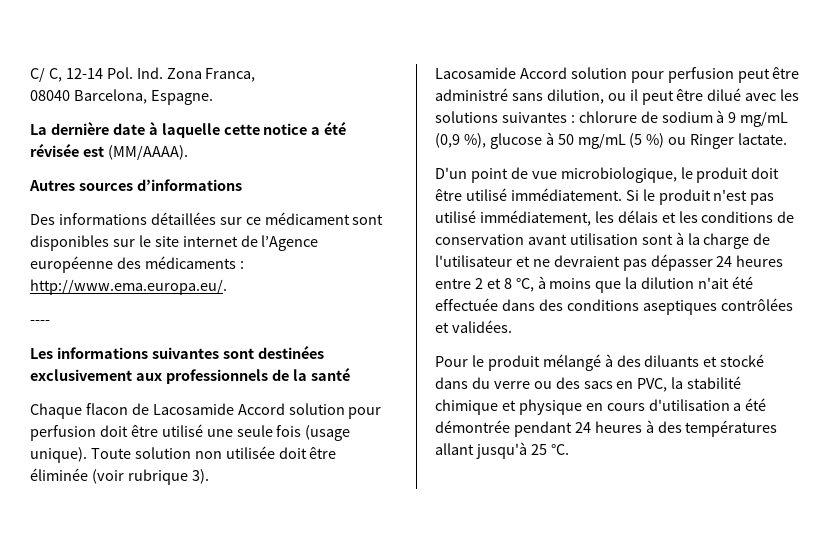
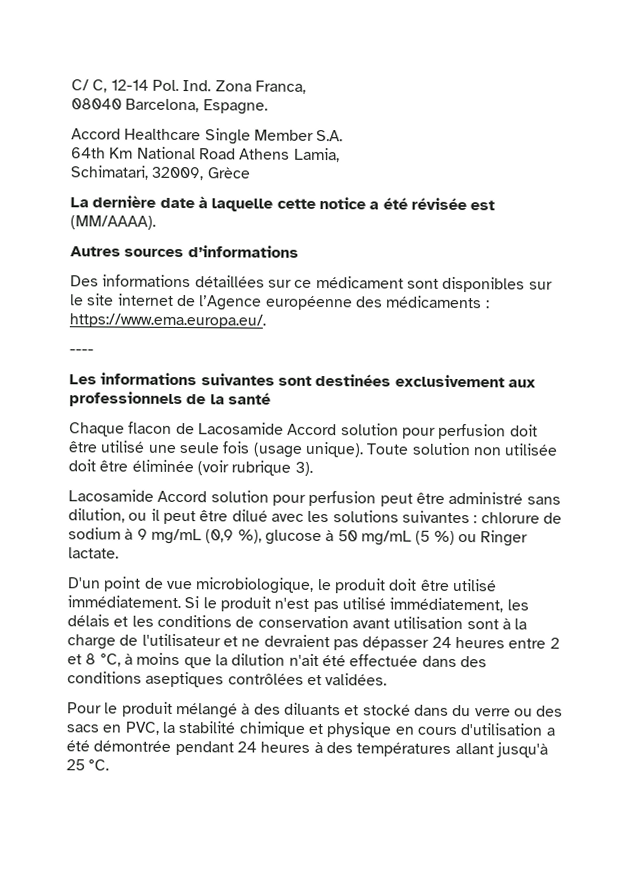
+ Accord Healthcare Single Member S.A.
+ 64th Km National Road Athens Lamia,
+ Schimatari, 32009, Grèce
- Des informations détaillées sur ce médicament sont disponibles sur le site internet de l’Agence européenne des médicaments : http://www.ema.europa.eu/.
+ Des informations détaillées sur ce médicament sont disponibles sur le site internet de l’Agence européenne des médicaments : https://www.ema.europa.eu/.

